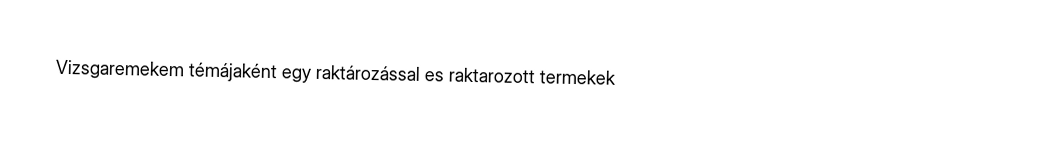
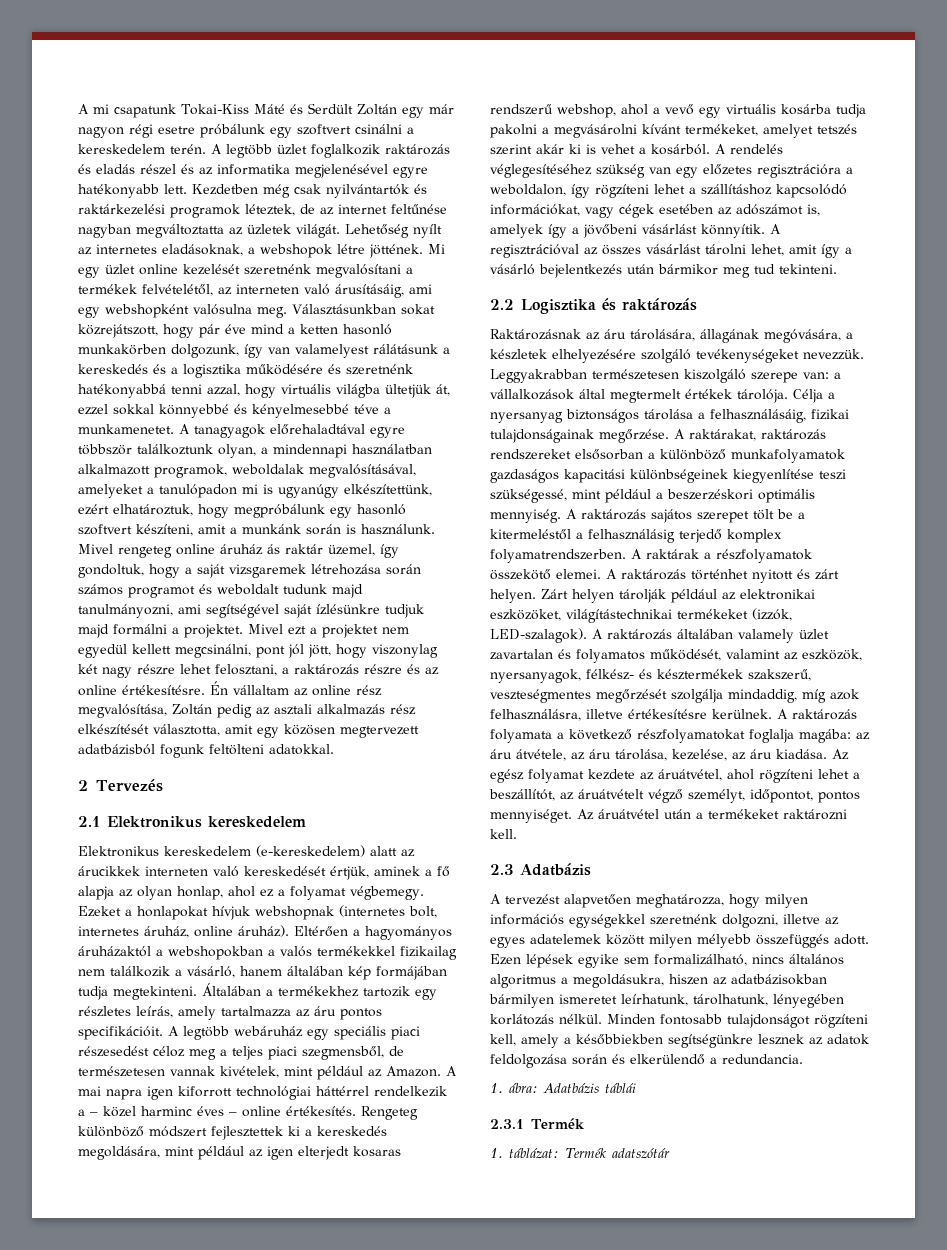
- Vizsgaremekem témájaként egy raktározással es raktarozott termekek
+ A mi csapatunk Tokai-Kiss Máté és Serdült Zoltán egy már nagyon régi esetre próbálunk egy szoftvert csinálni a kereskedelem terén. A legtöbb üzlet foglalkozik raktározás és eladás részel és az informatika megjelenésével egyre hatékonyabb lett. Kezdetben még csak nyilvántartók és raktárkezelési programok léteztek, de az internet feltűnése nagyban megváltoztatta az üzletek világát. Lehetőség nyílt az internetes eladásoknak, a webshopok létre jöttének. Mi egy üzlet online kezelését szeretnénk megvalósítani a termékek felvételétől, az interneten való árusításáig, ami egy webshopként valósulna meg. Választásunkban sokat közrejátszott, hogy pár éve mind a ketten hasonló munkakörben dolgozunk, így van valamelyest rálátásunk a kereskedés és a logisztika működésére és szeretnénk hatékonyabbá tenni azzal, hogy virtuális világba ültetjük át, ezzel sokkal könnyebbé és kényelmesebbé téve a munkamenetet. A tanagyagok előrehaladtával egyre többször találkoztunk olyan, a mindennapi használatban alkalmazott programok, weboldalak megvalósításával, amelyeket a tanulópadon mi is ugyanúgy elkészítettünk, ezért elhatároztuk, hogy megpróbálunk egy hasonló szoftvert készíteni, amit a munkánk során is használunk. Mivel rengeteg online áruház ás raktár üzemel, így gondoltuk, hogy a saját vizsgaremek létrehozása során számos programot és weboldalt tudunk majd tanulmányozni, ami segítségével saját ízlésünkre tudjuk majd formálni a projektet. Mivel ezt a projektet nem egyedül kellett megcsinálni, pont jól jött, hogy viszonylag két nagy részre lehet felosztani, a raktározás részre és az online értékesítésre. Én vállaltam az online rész megvalósítása, Zoltán pedig az asztali alkalmazás rész elkészítését választotta, amit egy közösen megtervezett adatbázisból fogunk feltölteni adatokkal.
+ 2 Tervezés
+ 2.1 Elektronikus kereskedelem
+ Elektronikus kereskedelem (e-kereskedelem) alatt az árucikkek interneten való kereskedését értjük, aminek a fő alapja az olyan honlap, ahol ez a folyamat végbemegy. Ezeket a honlapokat hívjuk webshopnak (internetes bolt, internetes áruház, online áruház). Eltérően a hagyományos áruházaktól a webshopokban a valós termékekkel fizikailag nem találkozik a vásárló, hanem általában kép formájában tudja megtekinteni. Általában a termékekhez tartozik egy részletes leírás, amely tartalmazza az áru pontos specifikációit. A legtöbb webáruház egy speciális piaci részesedést céloz meg a teljes piaci szegmensből, de természetesen vannak kivételek, mint például az Amazon. A mai napra igen kiforrott technológiai háttérrel rendelkezik a – közel harminc éves – online értékesítés. Rengeteg különböző módszert fejlesztettek ki a kereskedés megoldására, mint például az igen elterjedt kosaras rendszerű webshop, ahol a vevő egy virtuális kosárba tudja pakolni a megvásárolni kívánt termékeket, amelyet tetszés szerint akár ki is vehet a kosárból. A rendelés véglegesítéséhez szükség van egy előzetes regisztrációra a weboldalon, így rögzíteni lehet a szállításhoz kapcsolódó információkat, vagy cégek esetében az adószámot is, amelyek így a jövőbeni vásárlást könnyítik. A regisztrációval az összes vásárlást tárolni lehet, amit így a vásárló bejelentkezés után bármikor meg tud tekinteni.
+ 2.2 Logisztika és raktározás
+ Raktározásnak az áru tárolására, állagának megóvására, a készletek elhelyezésére szolgáló tevékenységeket nevezzük. Leggyakrabban természetesen kiszolgáló szerepe van: a vállalkozások által megtermelt értékek tárolója. Célja a nyersanyag biztonságos tárolása a felhasználásáig, fizikai tulajdonságainak megőrzése. A raktárakat, raktározás rendszereket elsősorban a különböző munkafolyamatok gazdaságos kapacitási különbségeinek kiegyenlítése teszi szükségessé, mint például a beszerzéskori optimális mennyiség. A raktározás sajátos szerepet tölt be a kitermeléstől a felhasználásig terjedő komplex folyamatrendszerben. A raktárak a részfolyamatok összekötő elemei. A raktározás történhet nyitott és zárt helyen. Zárt helyen tárolják például az elektronikai eszközöket, világítástechnikai termékeket (izzók, LED-szalagok). A raktározás általában valamely üzlet zavartalan és folyamatos működését, valamint az eszközök, nyersanyagok, félkész- és késztermékek szakszerű, veszteségmentes megőrzését szolgálja mindaddig, míg azok felhasználásra, illetve értékesítésre kerülnek. A raktározás folyamata a következő részfolyamatokat foglalja magába: az áru átvétele, az áru tárolása, kezelése, az áru kiadása. Az egész folyamat kezdete az áruátvétel, ahol rögzíteni lehet a beszállítót, az áruátvételt végző személyt, időpontot, pontos mennyiséget. Az áruátvétel után a termékeket raktározni kell.
+ 2.3 Adatbázis
+ A tervezést alapvetően meghatározza, hogy milyen információs egységekkel szeretnénk dolgozni, illetve az egyes adatelemek között milyen mélyebb összefüggés adott. Ezen lépések egyike sem formalizálható, nincs általános algoritmus a megoldásukra, hiszen az adatbázisokban bármilyen ismeretet leírhatunk, tárolhatunk, lényegében korlátozás nélkül. Minden fontosabb tulajdonságot rögzíteni kell, amely a későbbiekben segítségünkre lesznek az adatok feldolgozása során és elkerülendő a redundancia.
+ 1. ábra: Adatbázis táblái
+ 2.3.1 Termék
+ 1. táblázat: Termék adatszótár

